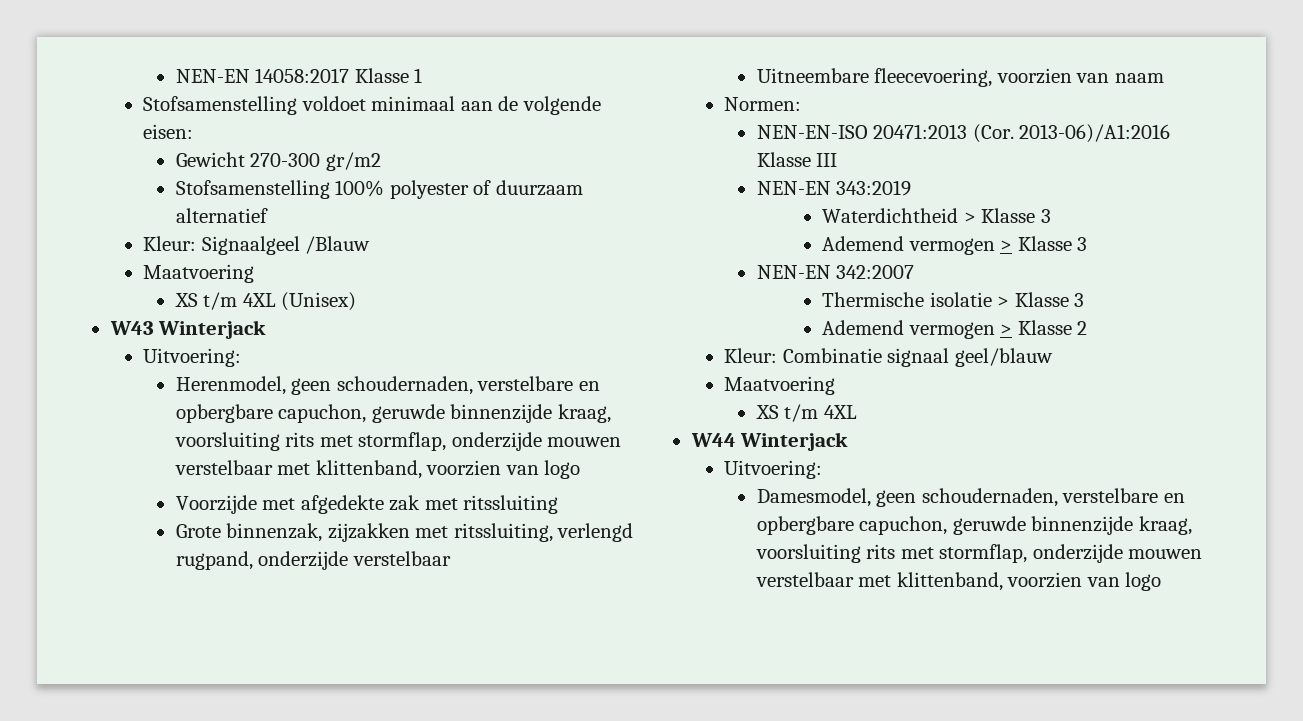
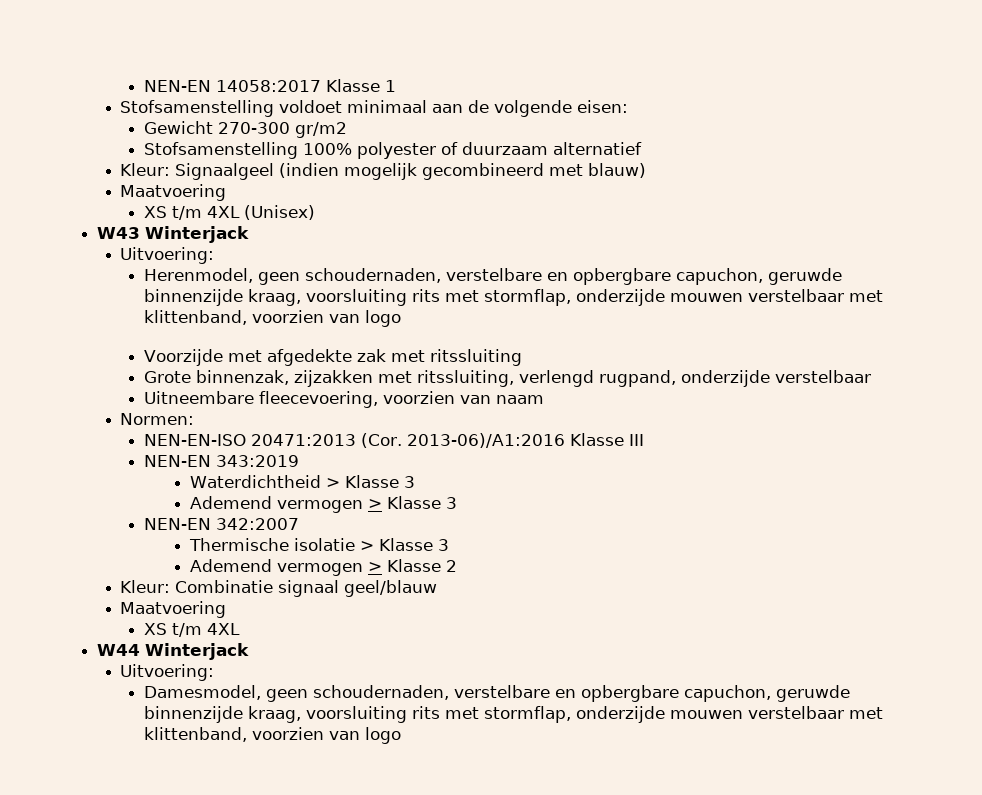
- Kleur: Signaalgeel /Blauw
+ Kleur: Signaalgeel (indien mogelijk gecombineerd met blauw)

